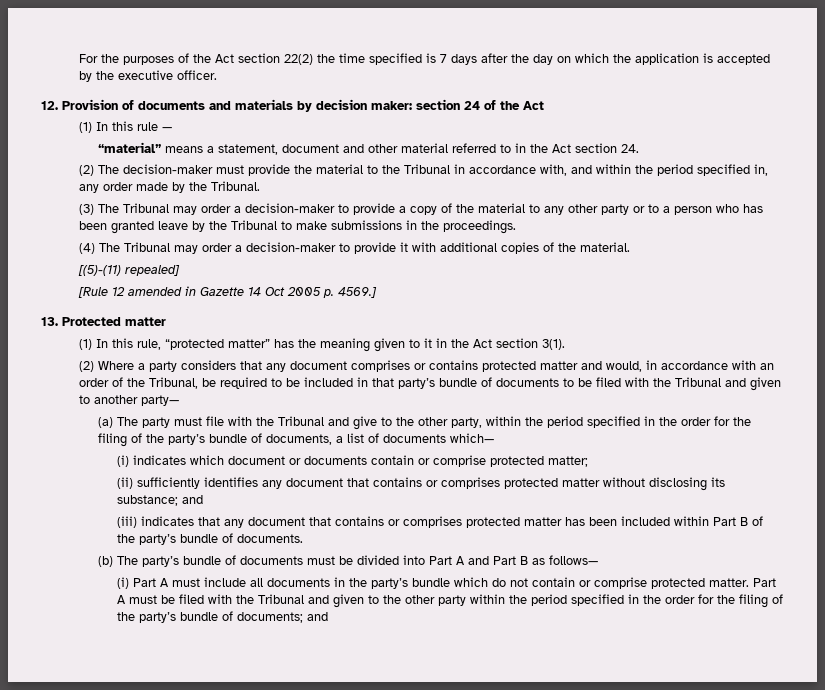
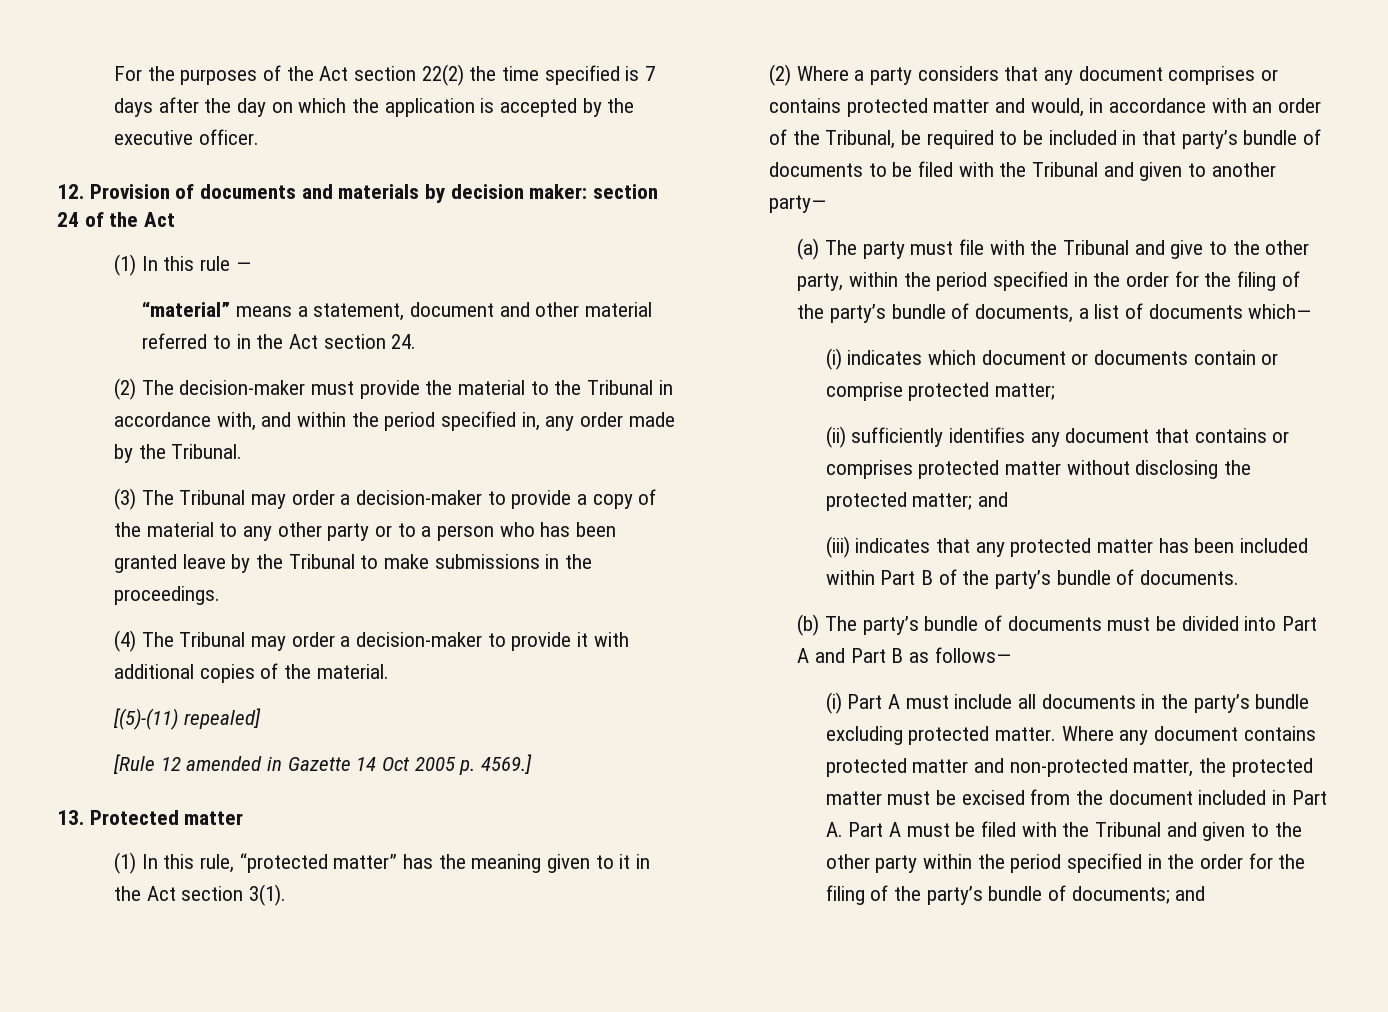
- (ii) sufficiently identifies any document that contains or comprises protected matter without disclosing its substance; and
+ (ii) sufficiently identifies any document that contains or comprises protected matter without disclosing the protected matter; and
- (iii) indicates that any document that contains or comprises protected matter has been included within Part B of the party’s bundle of documents.
+ (iii) indicates that any protected matter has been included within Part B of the party’s bundle of documents.
- (i) Part A must include all documents in the party’s bundle which do not contain or comprise protected matter. Part A must be filed with the Tribunal and given to the other party within the period specified in the order for the filing of the party’s bundle of documents; and
+ (i) Part A must include all documents in the party’s bundle excluding protected matter. Where any document contains protected matter and non-protected matter, the protected matter must be excised from the document included in Part A. Part A must be filed with the Tribunal and given to the other party within the period specified in the order for the filing of the party’s bundle of documents; and

